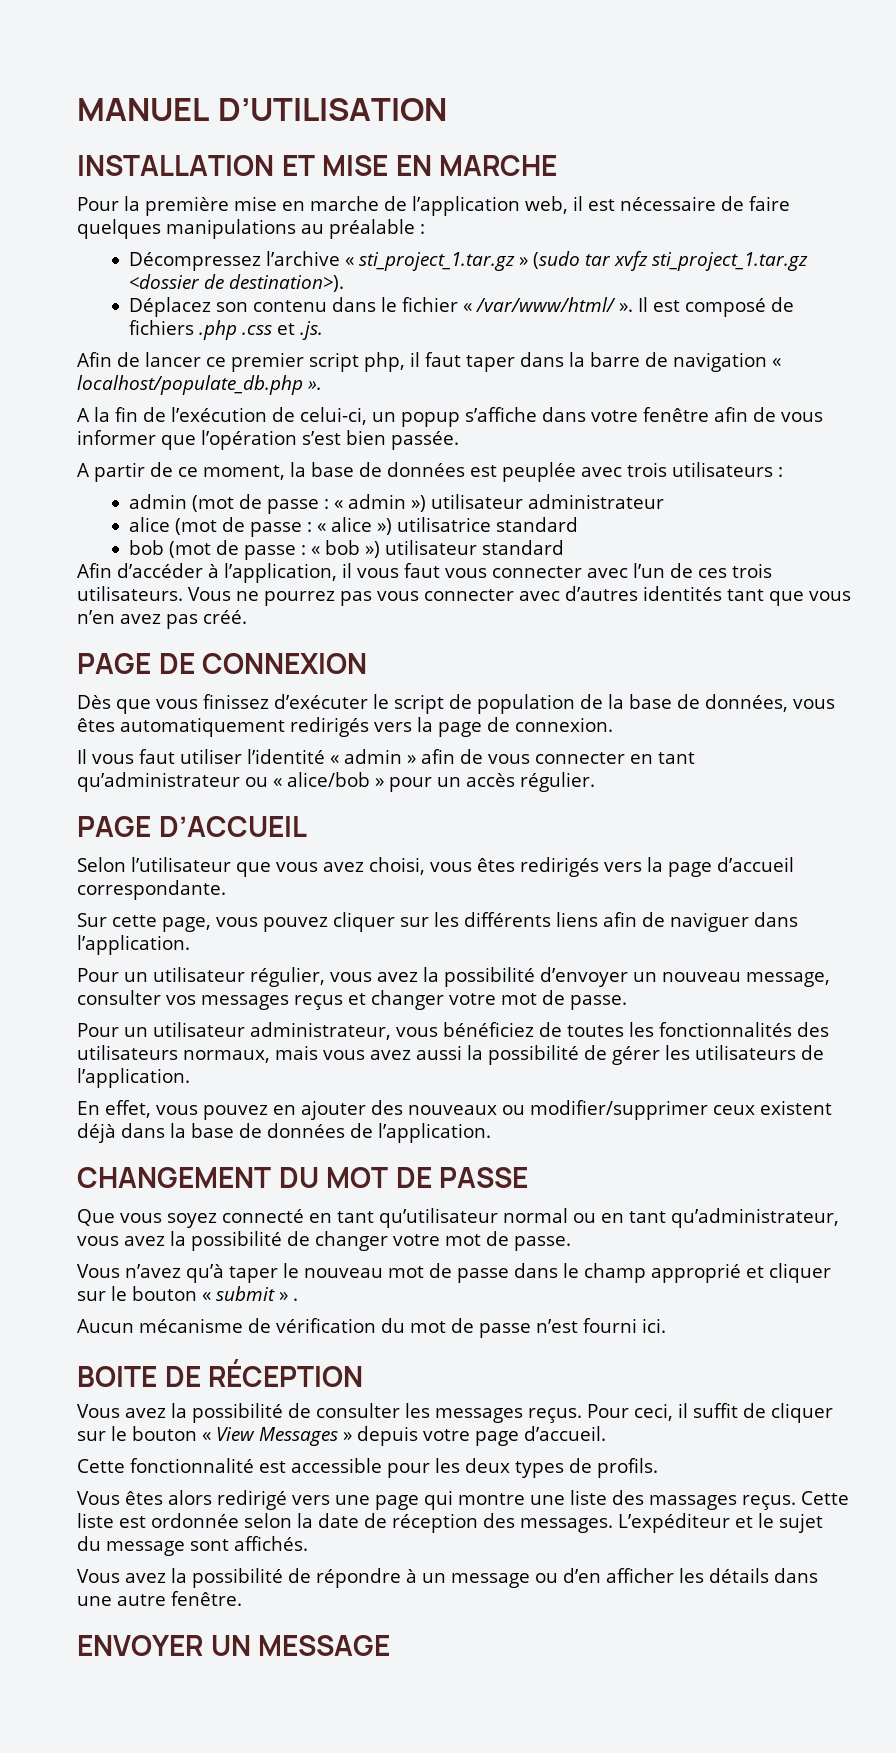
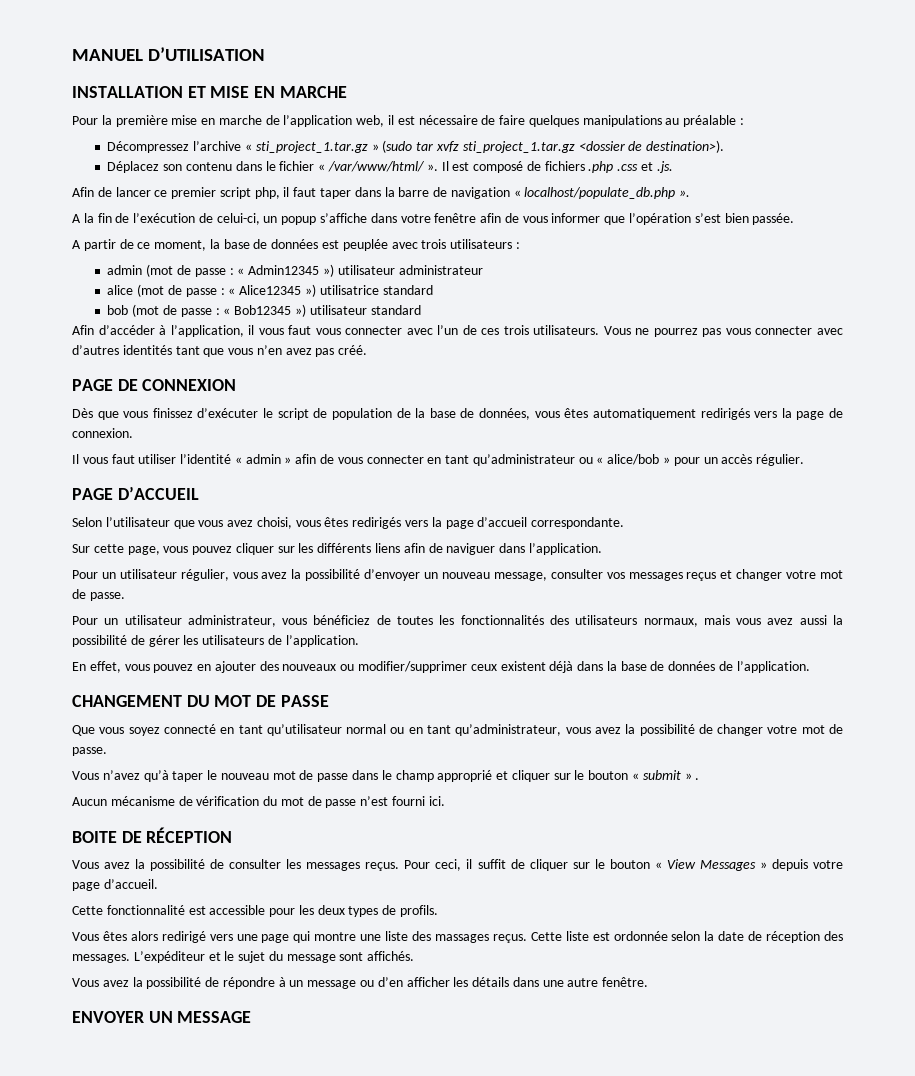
- admin (mot de passe : « admin ») utilisateur administrateur
+ admin (mot de passe : « Admin12345 ») utilisateur administrateur
- alice (mot de passe : « alice ») utilisatrice standard
+ alice (mot de passe : « Alice12345 ») utilisatrice standard
- bob (mot de passe : « bob ») utilisateur standard
+ bob (mot de passe : « Bob12345 ») utilisateur standard

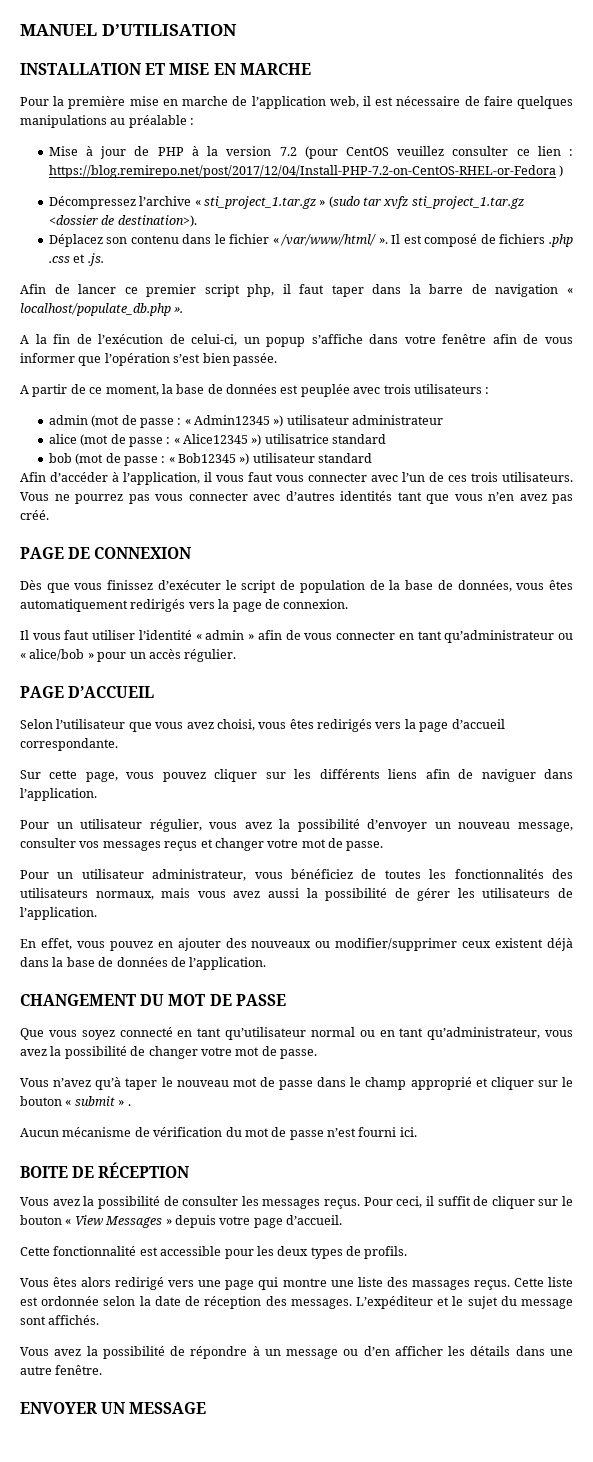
+ Mise à jour de PHP à la version 7.2 (pour CentOS veuillez consulter ce lien : https://blog.remirepo.net/post/2017/12/04/Install-PHP-7.2-on-CentOS-RHEL-or-Fedora )

